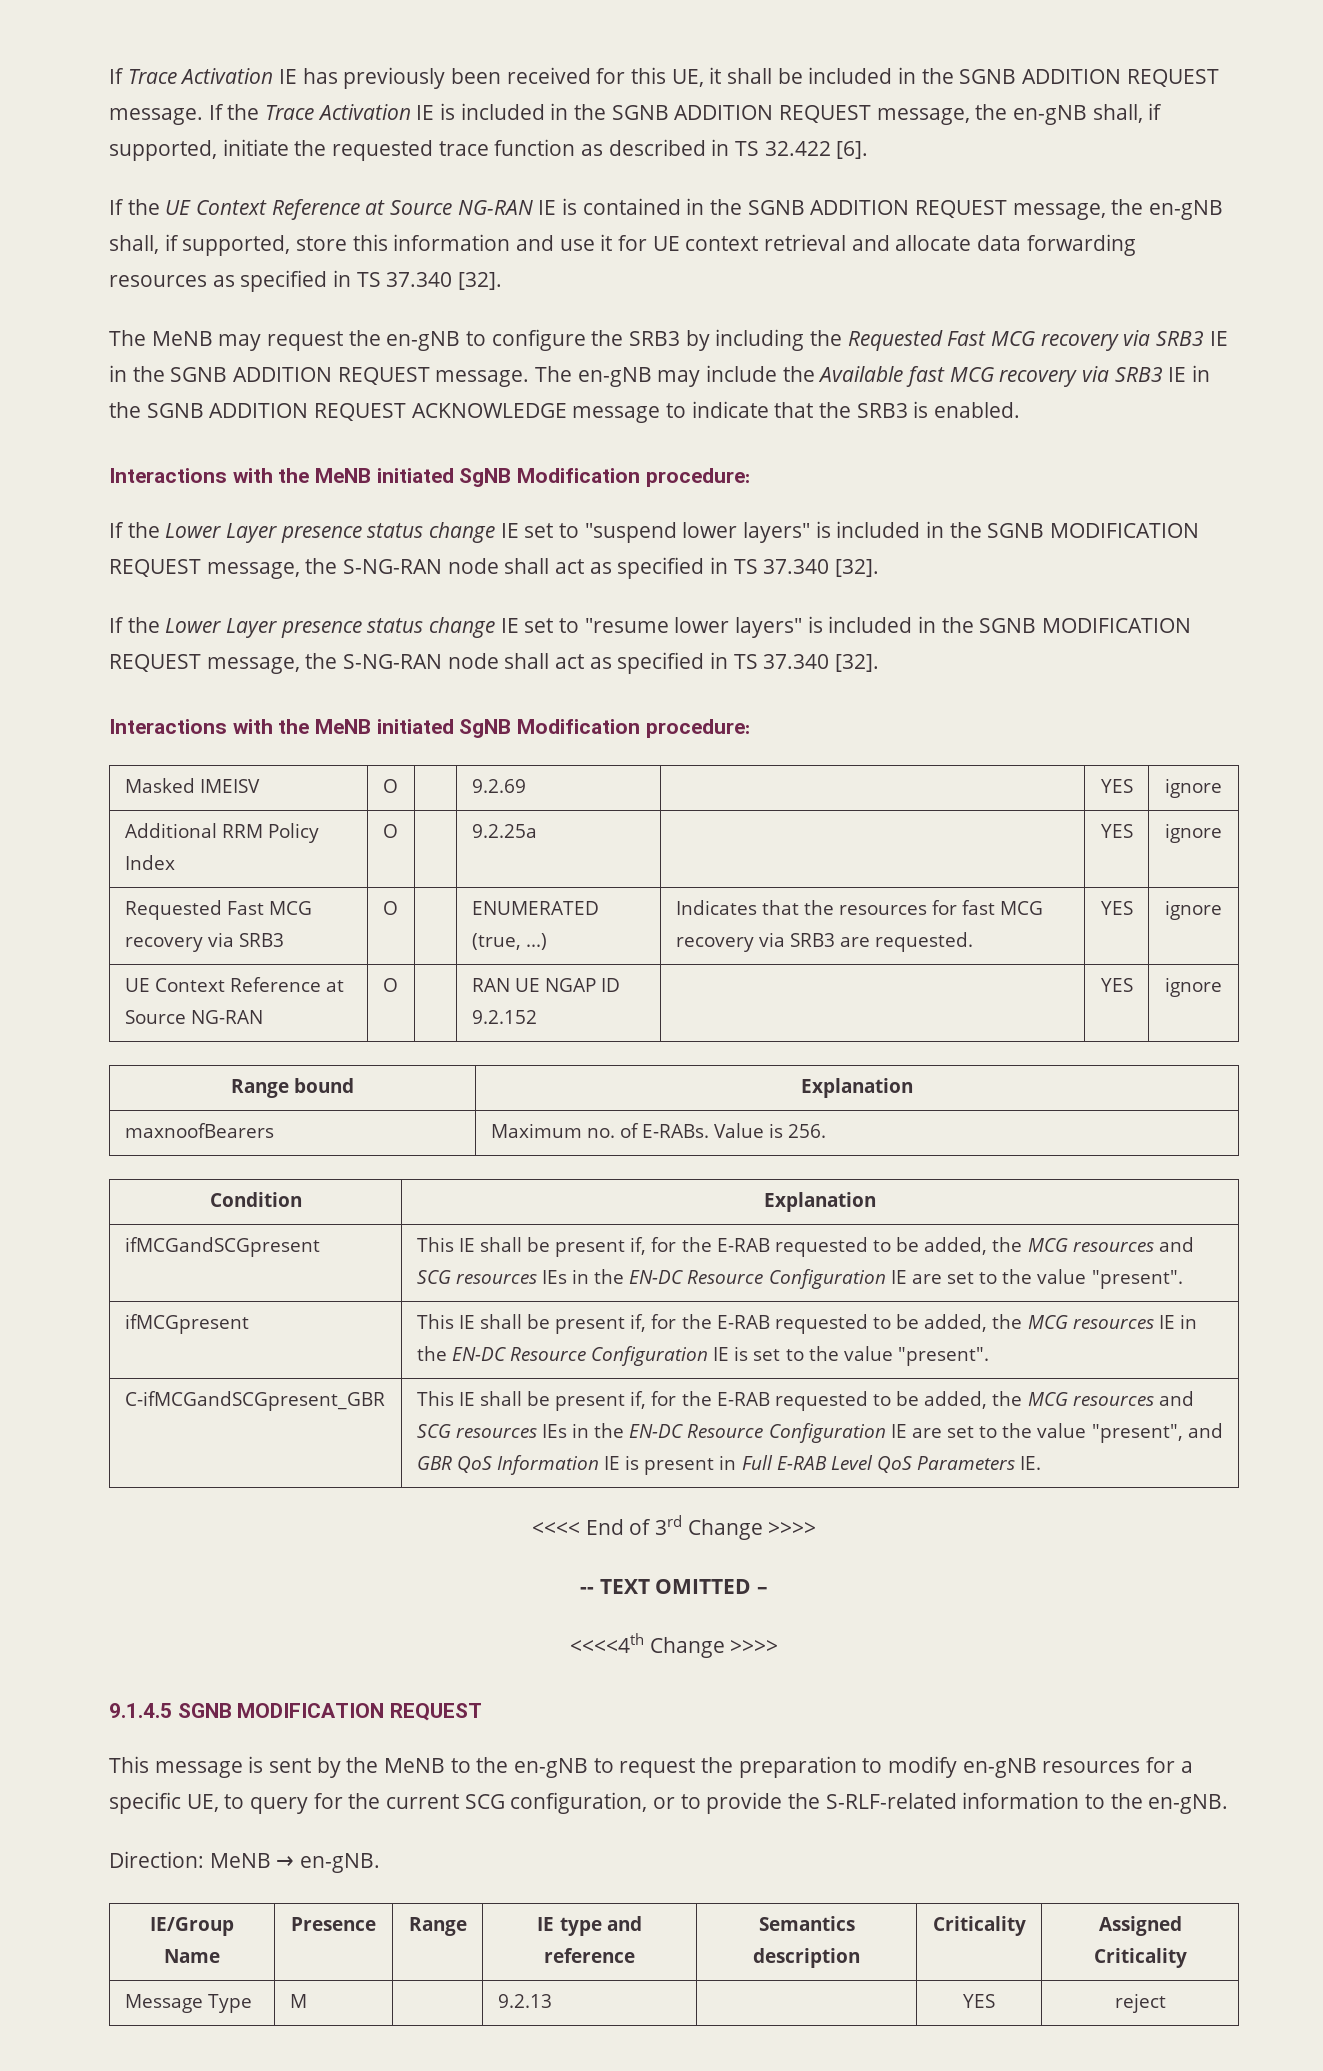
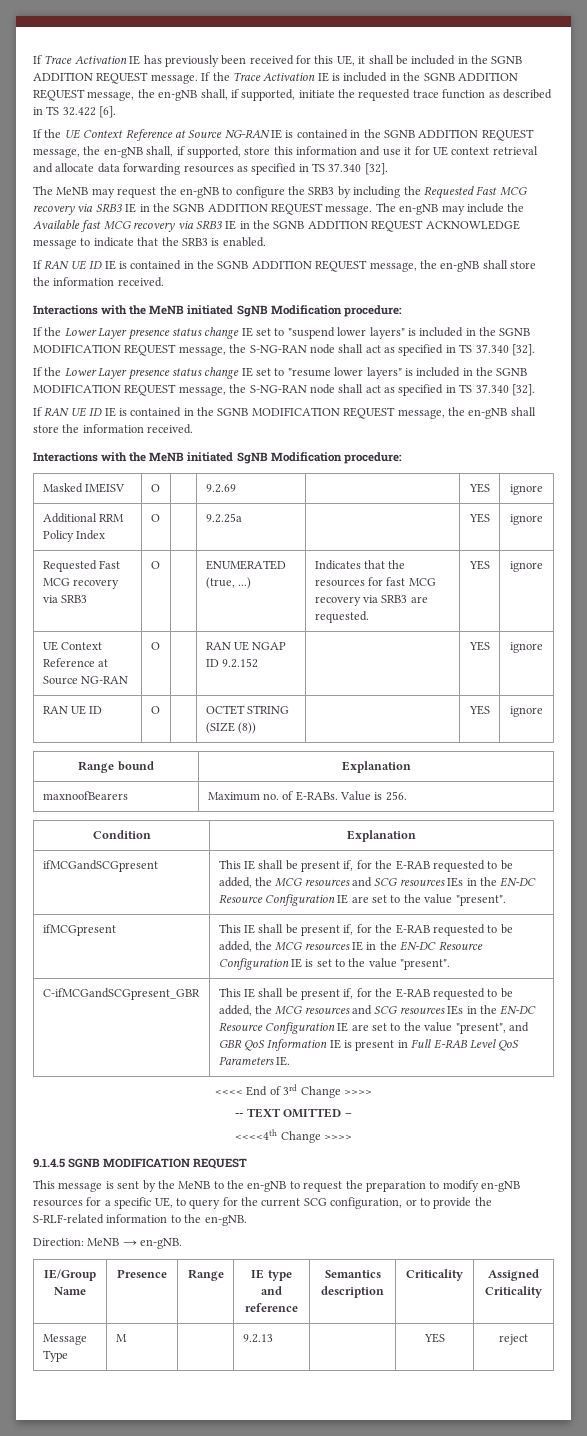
+ If RAN UE ID IE is contained in the SGNB ADDITION REQUEST message, the en-gNB shall store the information received.
+ If RAN UE ID IE is contained in the SGNB MODIFICATION REQUEST message, the en-gNB shall store the information received.
+ RAN UE ID | O | | OCTET STRING (SIZE (8)) | | YES | ignore

